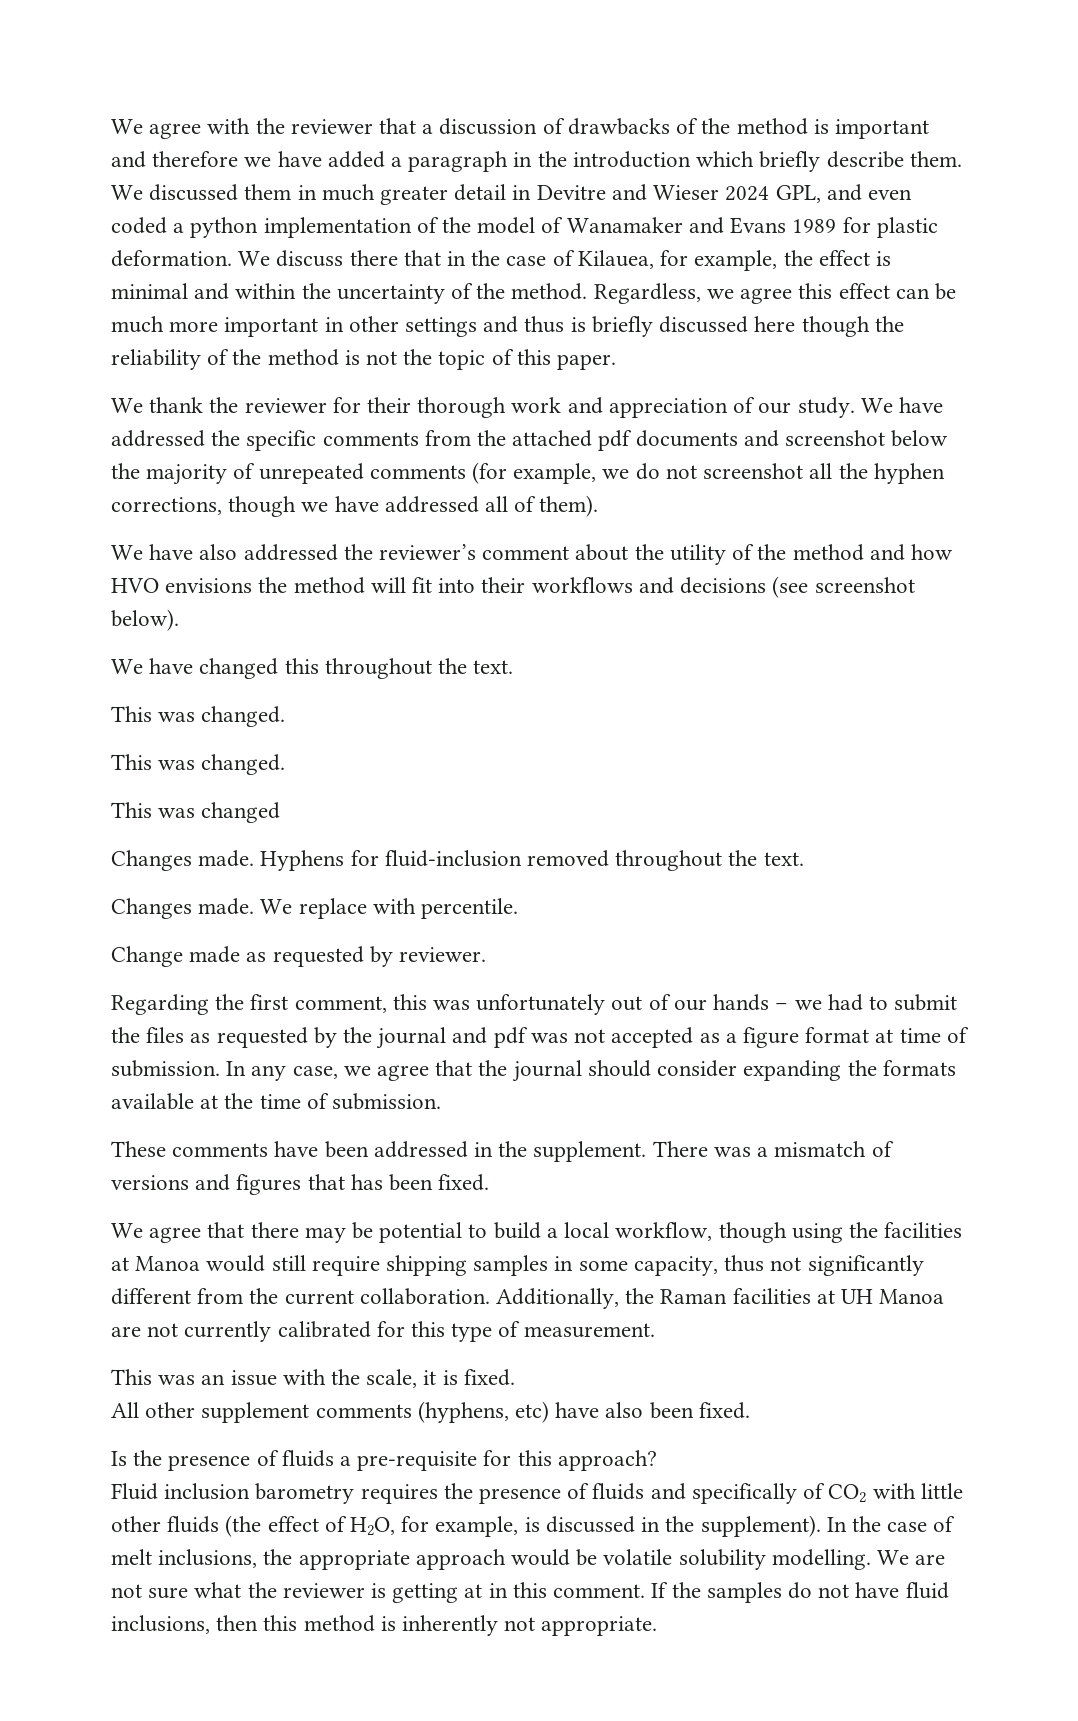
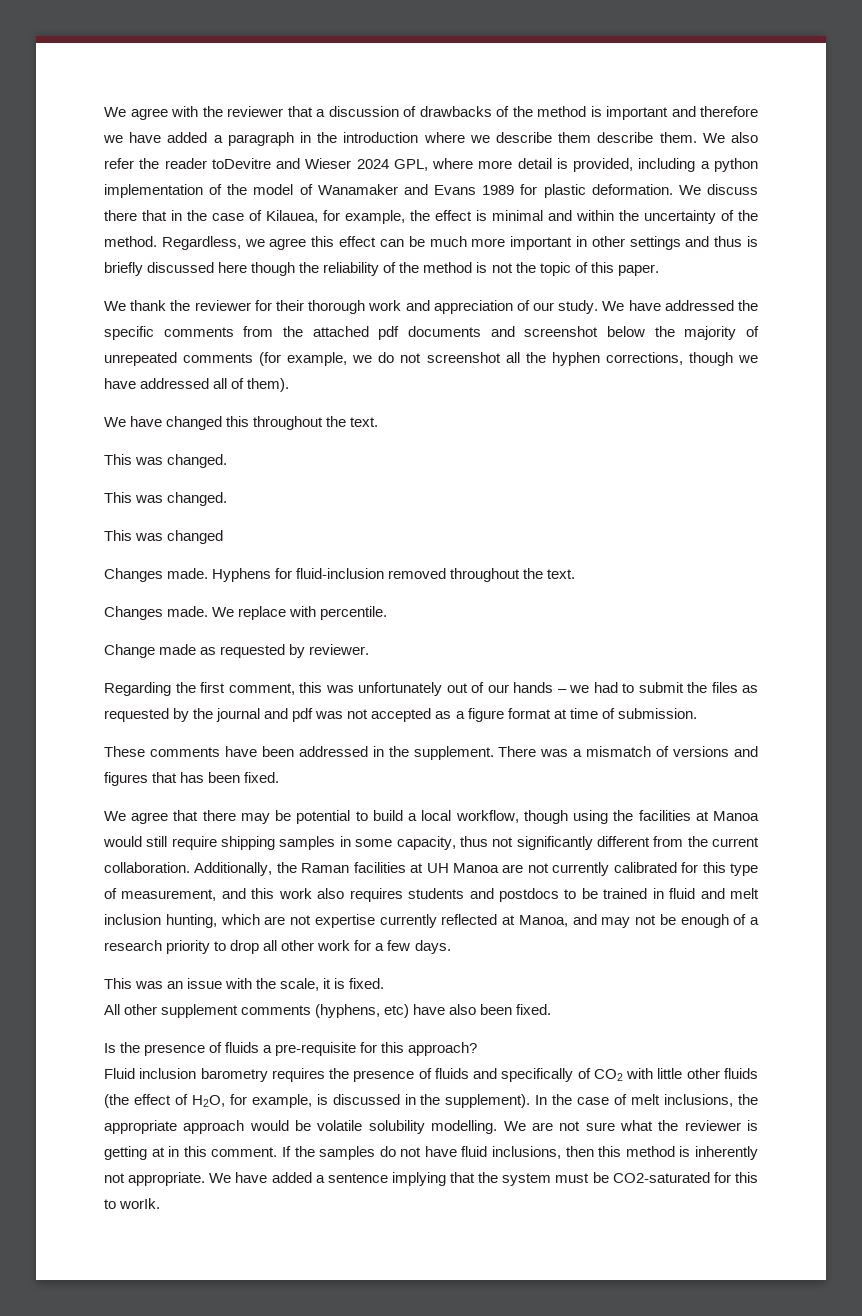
- We agree with the reviewer that a discussion of drawbacks of the method is important and therefore we have added a paragraph in the introduction which briefly describe them. We discussed them in much greater detail in Devitre and Wieser 2024 GPL, and even coded a python implementation of the model of Wanamaker and Evans 1989 for plastic deformation.
+ We agree with the reviewer that a discussion of drawbacks of the method is important and therefore we have added a paragraph in the introduction where we describe them describe them. We also refer the reader toDevitre and Wieser 2024 GPL, where more detail is provided, including a python implementation of the model of Wanamaker and Evans 1989 for plastic deformation.
- We have also addressed the reviewer’s comment about the utility of the method and how HVO envisions the method will fit into their workflows and decisions (see screenshot below).
- In any case, we agree that the journal should consider expanding the formats available at the time of submission.
- Additionally, the Raman facilities at UH Manoa are not currently calibrated for this type of measurement.
+ Additionally, the Raman facilities at UH Manoa are not currently calibrated for this type of measurement, and this work also requires students and postdocs to be trained in fluid and melt inclusion hunting, which are not expertise currently reflected at Manoa, and may not be enough of a research priority to drop all other work for a few days.
+ We have added a sentence implying that the system must be CO2-saturated for this to worIk.

